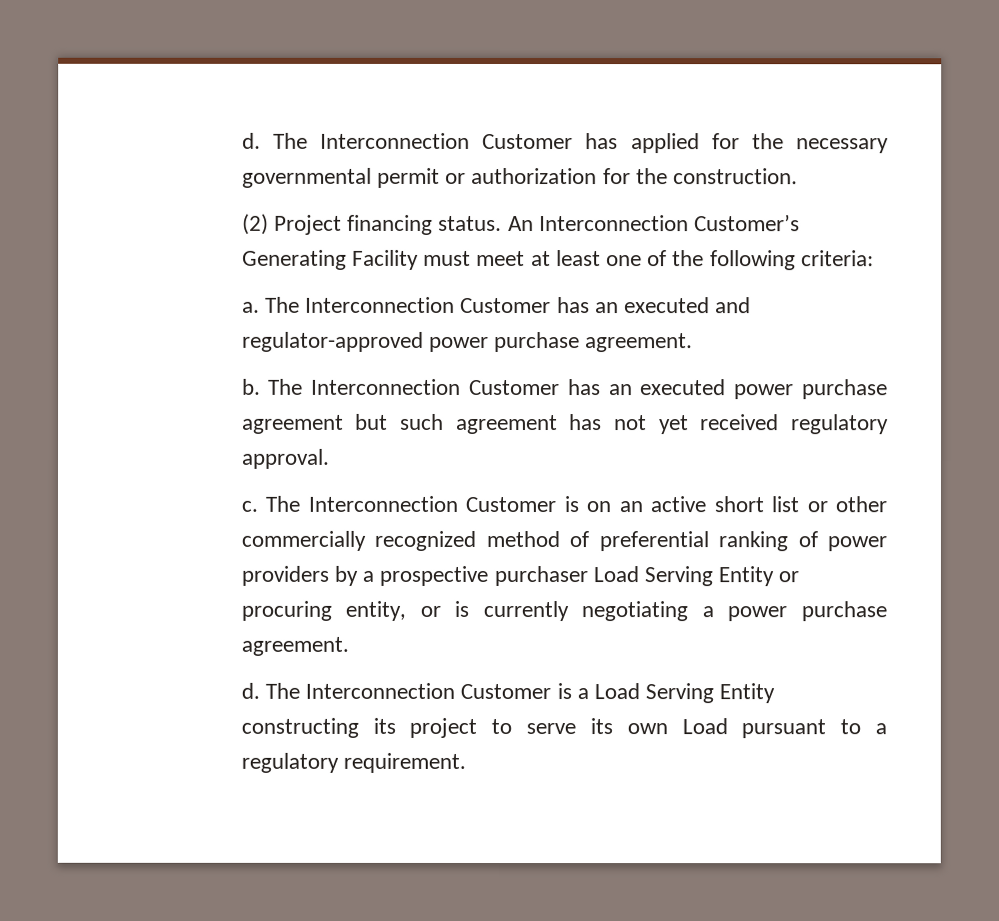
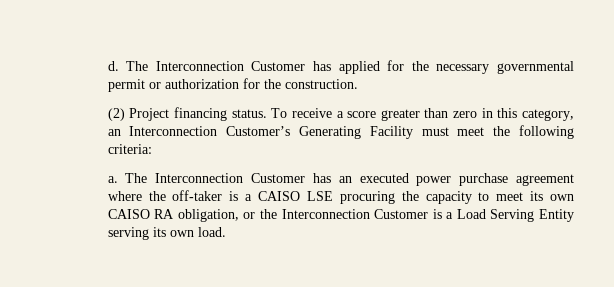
- An Interconnection Customer’s Generating Facility must meet at least one of the following criteria:
+ To receive a score greater than zero in this category, an Interconnection Customer’s Generating Facility must meet the following criteria:
- The Interconnection Customer has an executed and regulator-approved power purchase agreement.
- b. The Interconnection Customer has an executed power purchase agreement but such agreement has not yet received regulatory approval.
- c. The Interconnection Customer is on an active short list or other commercially recognized method of preferential ranking of power providers by a prospective purchaser Load Serving Entity or procuring entity, or is currently negotiating a power purchase agreement.
- d. The Interconnection Customer is a Load Serving Entity constructing its project to serve its own Load pursuant to a regulatory requirement.
+ The Interconnection Customer has an executed power purchase agreement where the off-taker is a CAISO LSE procuring the capacity to meet its own CAISO RA obligation, or the Interconnection Customer is a Load Serving Entity serving its own load.

